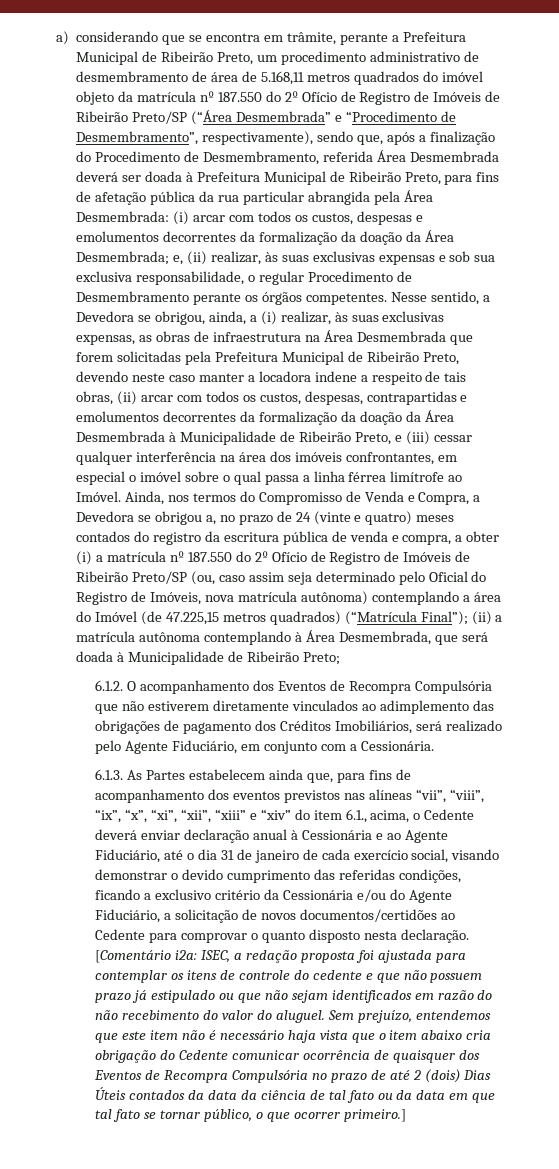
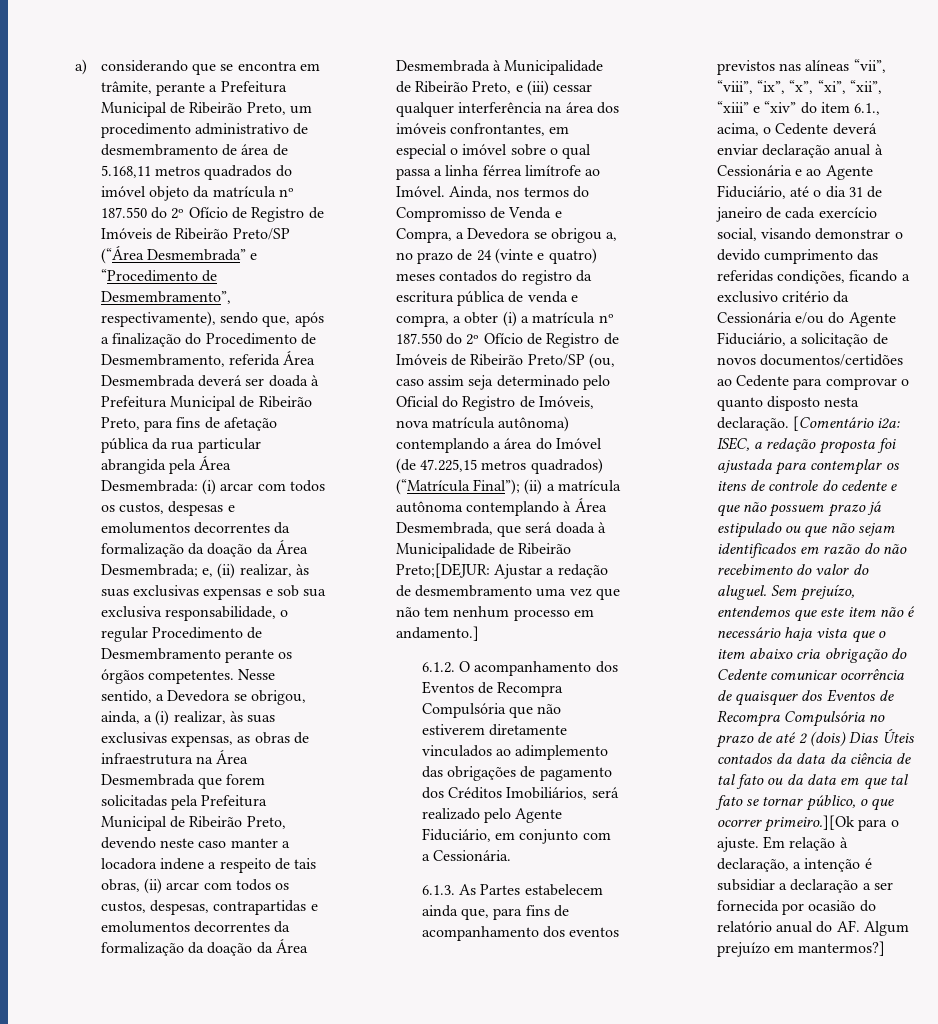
- (ii) a matrícula autônoma contemplando à Área Desmembrada, que será doada à Municipalidade de Ribeirão Preto;
+ (ii) a matrícula autônoma contemplando à Área Desmembrada, que será doada à Municipalidade de Ribeirão Preto;[DEJUR: Ajustar a redação de desmembramento uma vez que não tem nenhum processo em andamento.]
- Sem prejuízo, entendemos que este item não é necessário haja vista que o item abaixo cria obrigação do Cedente comunicar ocorrência de quaisquer dos Eventos de Recompra Compulsória no prazo de até 2 (dois) Dias Úteis contados da data da ciência de tal fato ou da data em que tal fato se tornar público, o que ocorrer primeiro.]
+ Sem prejuízo, entendemos que este item não é necessário haja vista que o item abaixo cria obrigação do Cedente comunicar ocorrência de quaisquer dos Eventos de Recompra Compulsória no prazo de até 2 (dois) Dias Úteis contados da data da ciência de tal fato ou da data em que tal fato se tornar público, o que ocorrer primeiro.][Ok para o ajuste. Em relação à declaração, a intenção é subsidiar a declaração a ser fornecida por ocasião do relatório anual do AF. Algum prejuízo em mantermos?]

